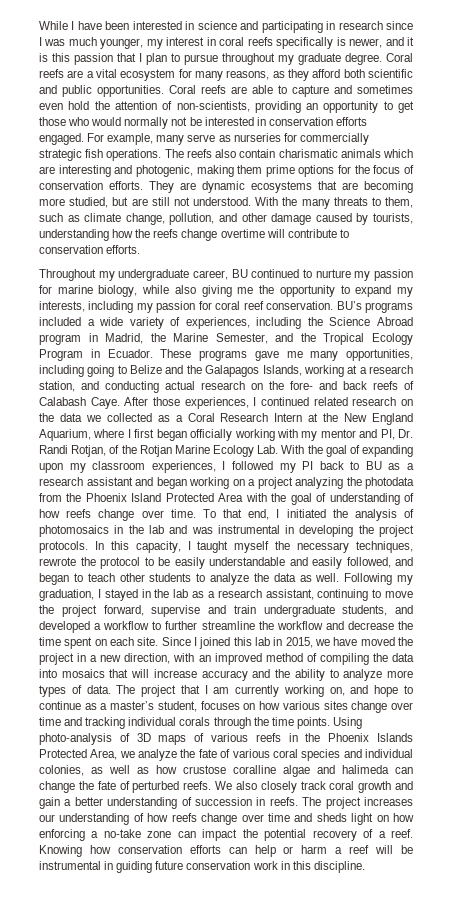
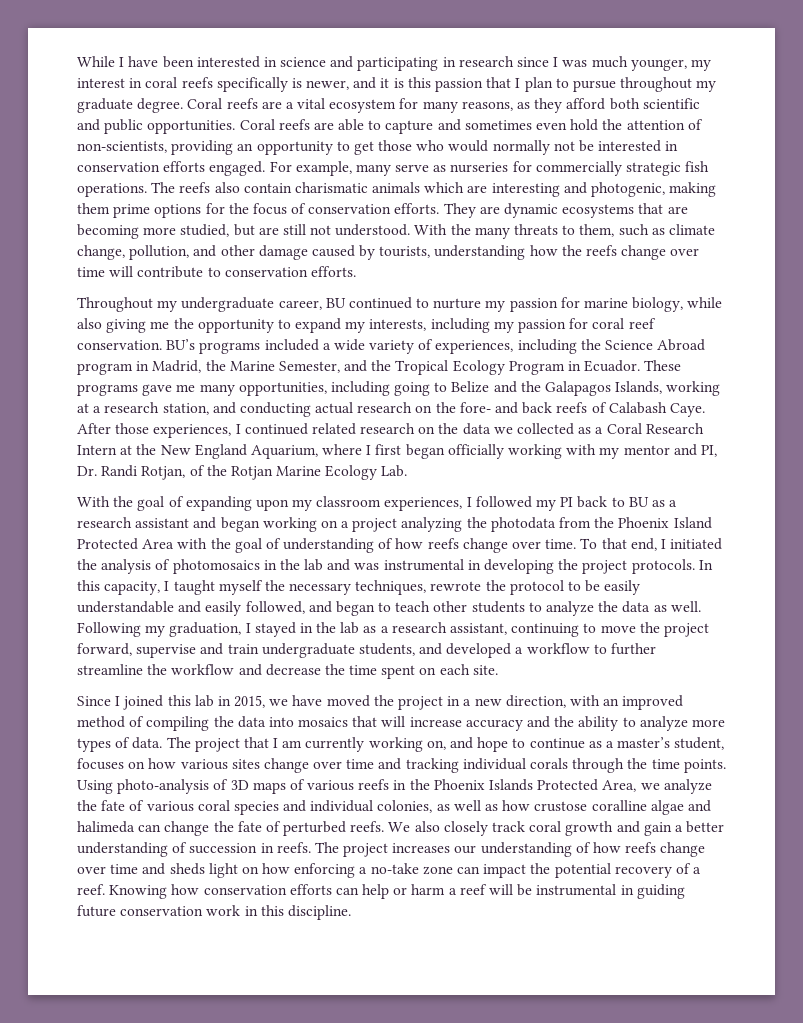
- With the many threats to them, such as climate change, pollution, and other damage caused by tourists, understanding how the reefs change overtime will contribute to conservation efforts.
+ With the many threats to them, such as climate change, pollution, and other damage caused by tourists, understanding how the reefs change over time will contribute to conservation efforts.
- After those experiences, I continued related research on the data we collected as a Coral Research Intern at the New England Aquarium, where I first began officially working with my mentor and PI, Dr. Randi Rotjan, of the Rotjan Marine Ecology Lab. With the goal of expanding upon my classroom experiences, I followed my PI back to BU as a research assistant and began working on a project analyzing the photodata from the Phoenix Island Protected Area with the goal of understanding of how reefs change over time.
+ After those experiences, I continued related research on the data we collected as a Coral Research Intern at the New England Aquarium, where I first began officially working with my mentor and PI, Dr. Randi Rotjan, of the Rotjan Marine Ecology Lab.
+ With the goal of expanding upon my classroom experiences, I followed my PI back to BU as a research assistant and began working on a project analyzing the photodata from the Phoenix Island Protected Area with the goal of understanding of how reefs change over time.
- Following my graduation, I stayed in the lab as a research assistant, continuing to move the project forward, supervise and train undergraduate students, and developed a workflow to further streamline the workflow and decrease the time spent on each site. Since I joined this lab in 2015, we have moved the project in a new direction, with an improved method of compiling the data into mosaics that will increase accuracy and the ability to analyze more types of data.
+ Following my graduation, I stayed in the lab as a research assistant, continuing to move the project forward, supervise and train undergraduate students, and developed a workflow to further streamline the workflow and decrease the time spent on each site.
+ Since I joined this lab in 2015, we have moved the project in a new direction, with an improved method of compiling the data into mosaics that will increase accuracy and the ability to analyze more types of data.

